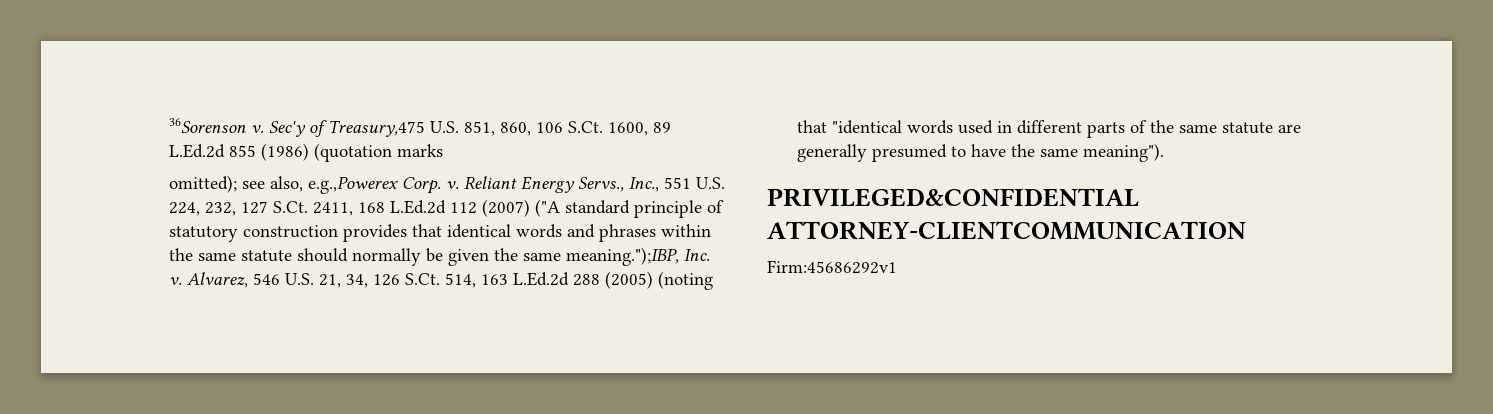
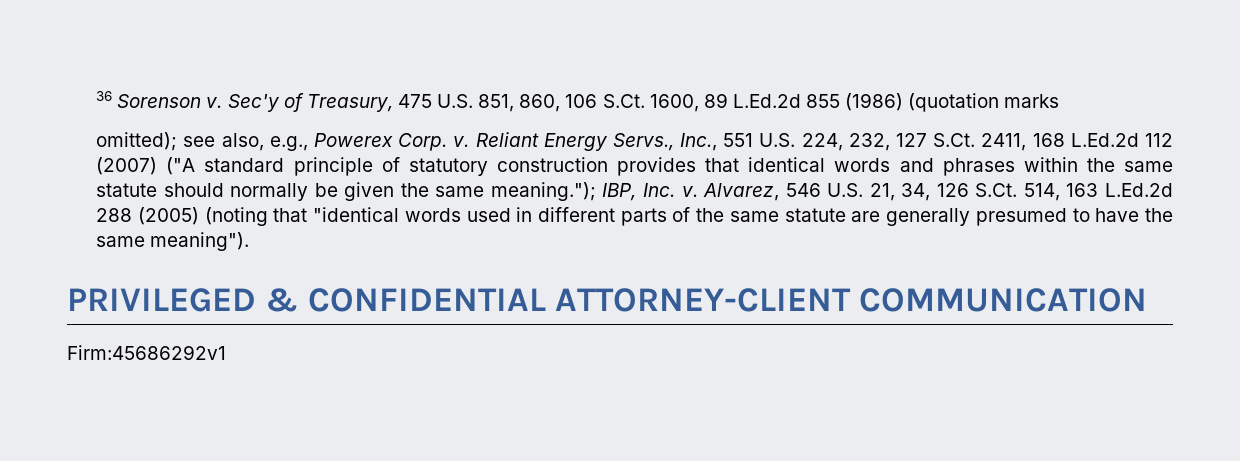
- 36Sorenson v.
+ 36 Sorenson v.
- Sec'y of Treasury,475 U.S. 851, 860, 106 S.Ct. 1600, 89 L.Ed.2d 855 (1986) (quotation marks
+ Sec'y of Treasury, 475 U.S. 851, 860, 106 S.Ct. 1600, 89 L.Ed.2d 855 (1986) (quotation marks
- omitted); see also, e.g.,Powerex Corp. v.
+ omitted); see also, e.g., Powerex Corp. v.
- Reliant Energy Servs., Inc., 551 U.S. 224, 232, 127 S.Ct. 2411, 168 L.Ed.2d 112 (2007) ("A standard principle of statutory construction provides that identical words and phrases within the same statute should normally be given the same meaning.");IBP, Inc. v.
+ Reliant Energy Servs., Inc., 551 U.S. 224, 232, 127 S.Ct. 2411, 168 L.Ed.2d 112 (2007) ("A standard principle of statutory construction provides that identical words and phrases within the same statute should normally be given the same meaning."); IBP, Inc. v.
- PRIVILEGED&CONFIDENTIAL ATTORNEY-CLIENTCOMMUNICATION
+ PRIVILEGED & CONFIDENTIAL ATTORNEY-CLIENT COMMUNICATION

